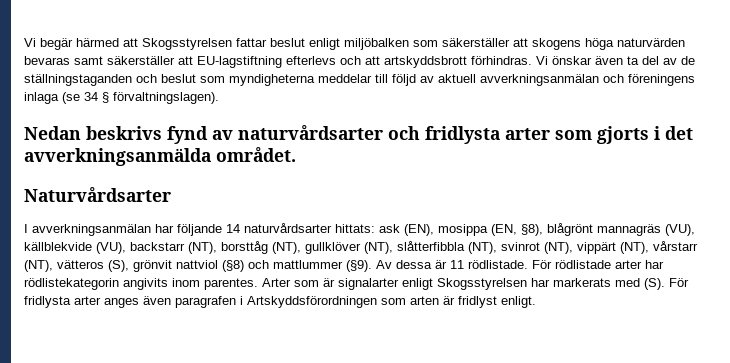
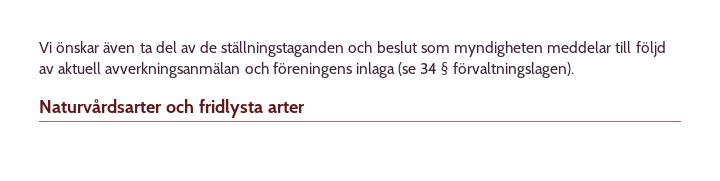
- Vi begär härmed att Skogsstyrelsen fattar beslut enligt miljöbalken som säkerställer att skogens höga naturvärden bevaras samt säkerställer att EU-lagstiftning efterlevs och att artskyddsbrott förhindras. Vi önskar även ta del av de ställningstaganden och beslut som myndigheterna meddelar till följd av aktuell avverkningsanmälan och föreningens inlaga (se 34 § förvaltningslagen).
+ Vi önskar även ta del av de ställningstaganden och beslut som myndigheten meddelar till följd av aktuell avverkningsanmälan och föreningens inlaga (se 34 § förvaltningslagen).
- Nedan beskrivs fynd av naturvårdsarter och fridlysta arter som gjorts i det avverkningsanmälda området.
- Naturvårdsarter
- I avverkningsanmälan har följande 14 naturvårdsarter hittats: ask (EN), mosippa (EN, §8), blågrönt mannagräs (VU), källblekvide (VU), backstarr (NT), borsttåg (NT), gullklöver (NT), slåtterfibbla (NT), svinrot (NT), vippärt (NT), vårstarr (NT), vätteros (S), grönvit nattviol (§8) och mattlummer (§9). Av dessa är 11 rödlistade. För rödlistade arter har rödlistekategorin angivits inom parentes. Arter som är signalarter enligt Skogsstyrelsen har markerats med (S). För fridlysta arter anges även paragrafen i Artskyddsförordningen som arten är fridlyst enligt.
+ Naturvårdsarter och fridlysta arter

